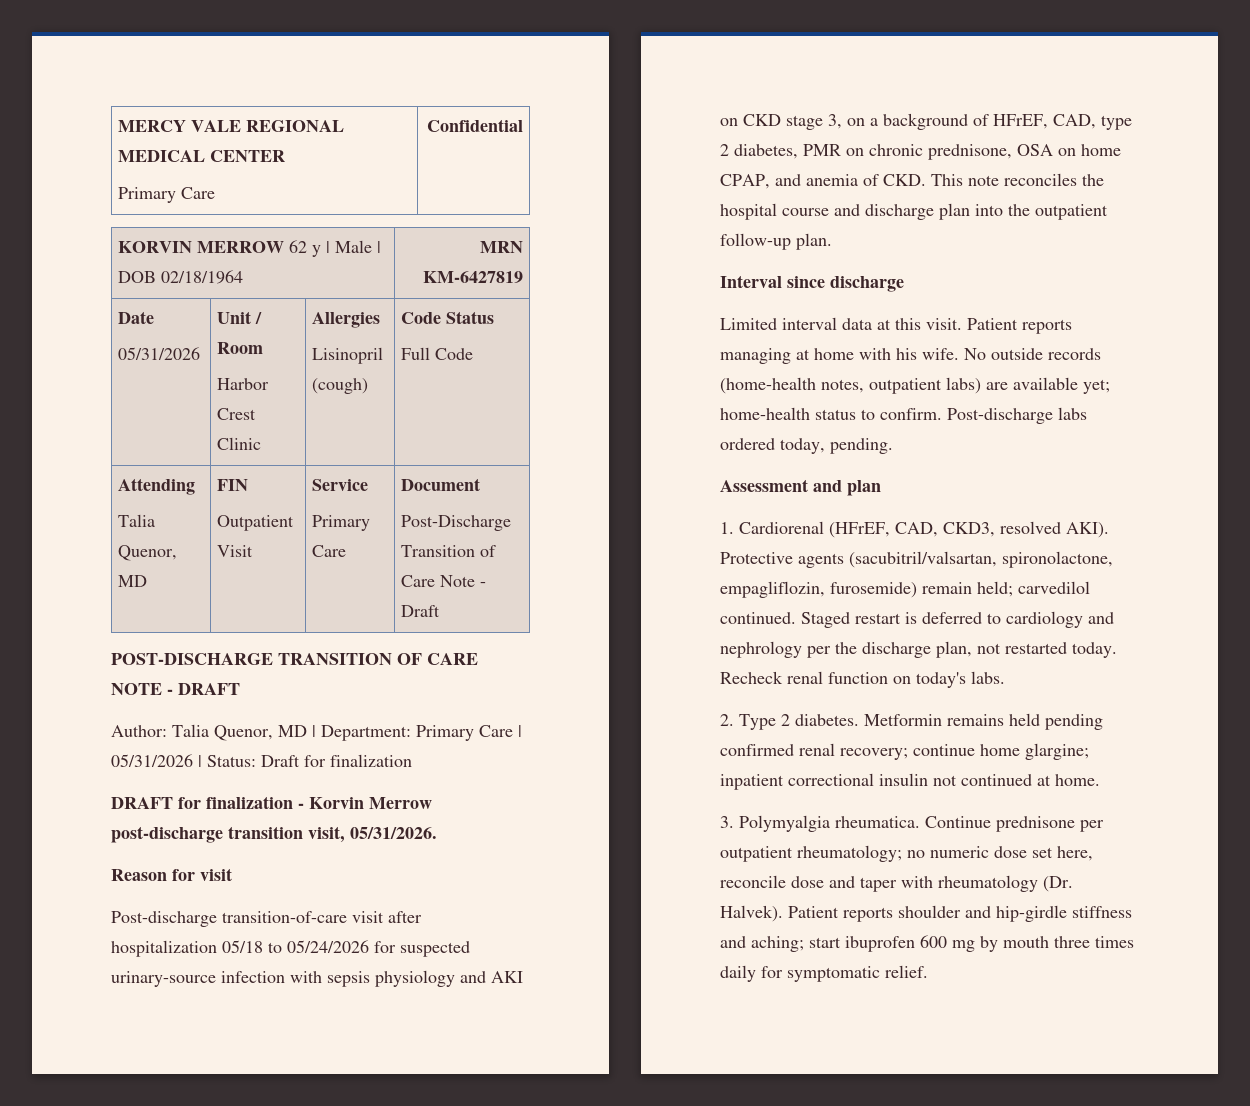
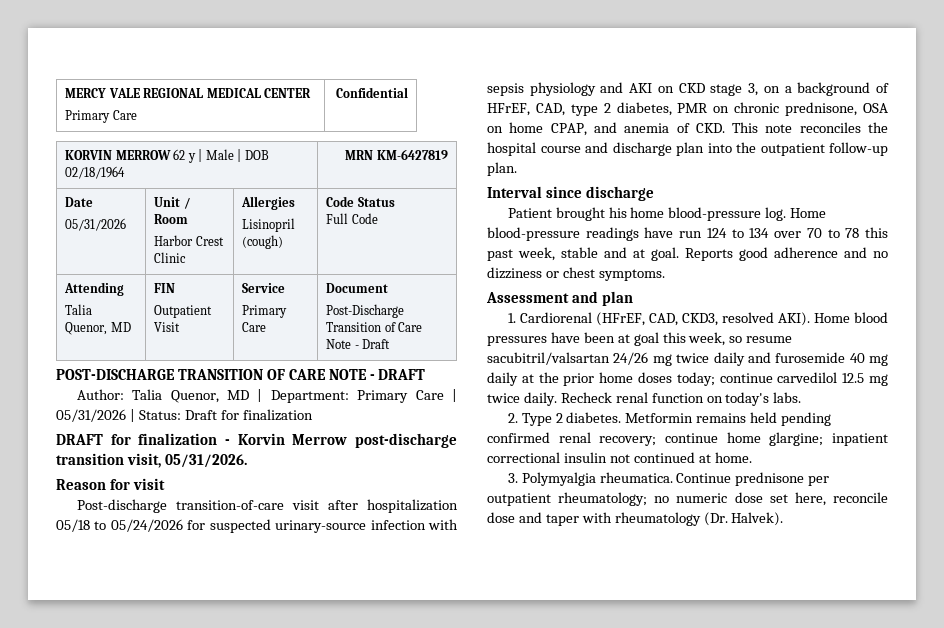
- Limited interval data at this visit. Patient reports managing at home with his wife. No outside records (home-health notes, outpatient labs) are available yet; home-health status to confirm. Post-discharge labs ordered today, pending.
+ Patient brought his home blood-pressure log. Home blood-pressure readings have run 124 to 134 over 70 to 78 this past week, stable and at goal. Reports good adherence and no dizziness or chest symptoms.
- Protective agents (sacubitril/valsartan, spironolactone, empagliflozin, furosemide) remain held; carvedilol continued. Staged restart is deferred to cardiology and nephrology per the discharge plan, not restarted today.
+ Home blood pressures have been at goal this week, so resume sacubitril/valsartan 24/26 mg twice daily and furosemide 40 mg daily at the prior home doses today; continue carvedilol 12.5 mg twice daily.
- Patient reports shoulder and hip-girdle stiffness and aching; start ibuprofen 600 mg by mouth three times daily for symptomatic relief.

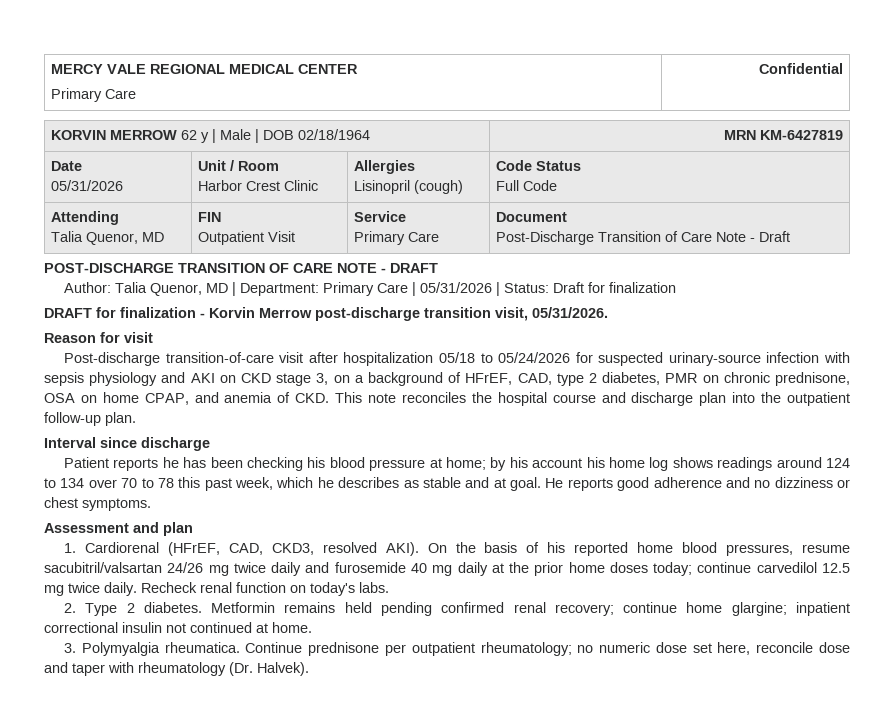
- Patient brought his home blood-pressure log. Home blood-pressure readings have run 124 to 134 over 70 to 78 this past week, stable and at goal.
+ Patient reports he has been checking his blood pressure at home; by his account his home log shows readings around 124 to 134 over 70 to 78 this past week, which he describes as stable and at goal.
- Reports good adherence and no dizziness or chest symptoms.
+ He reports good adherence and no dizziness or chest symptoms.
- Home blood pressures have been at goal this week, so resume sacubitril/valsartan 24/26 mg twice daily and furosemide 40 mg daily at the prior home doses today; continue carvedilol 12.5 mg twice daily.
+ On the basis of his reported home blood pressures, resume sacubitril/valsartan 24/26 mg twice daily and furosemide 40 mg daily at the prior home doses today; continue carvedilol 12.5 mg twice daily.

